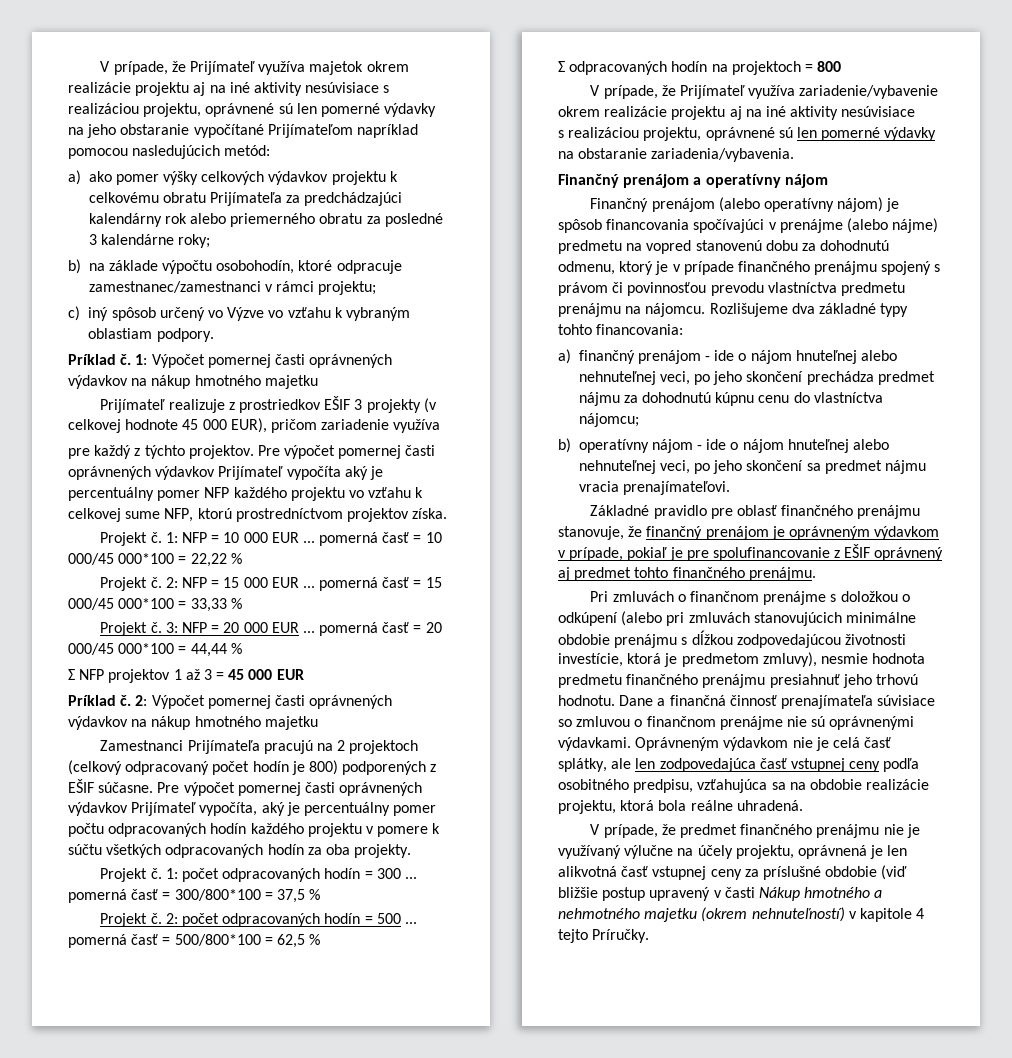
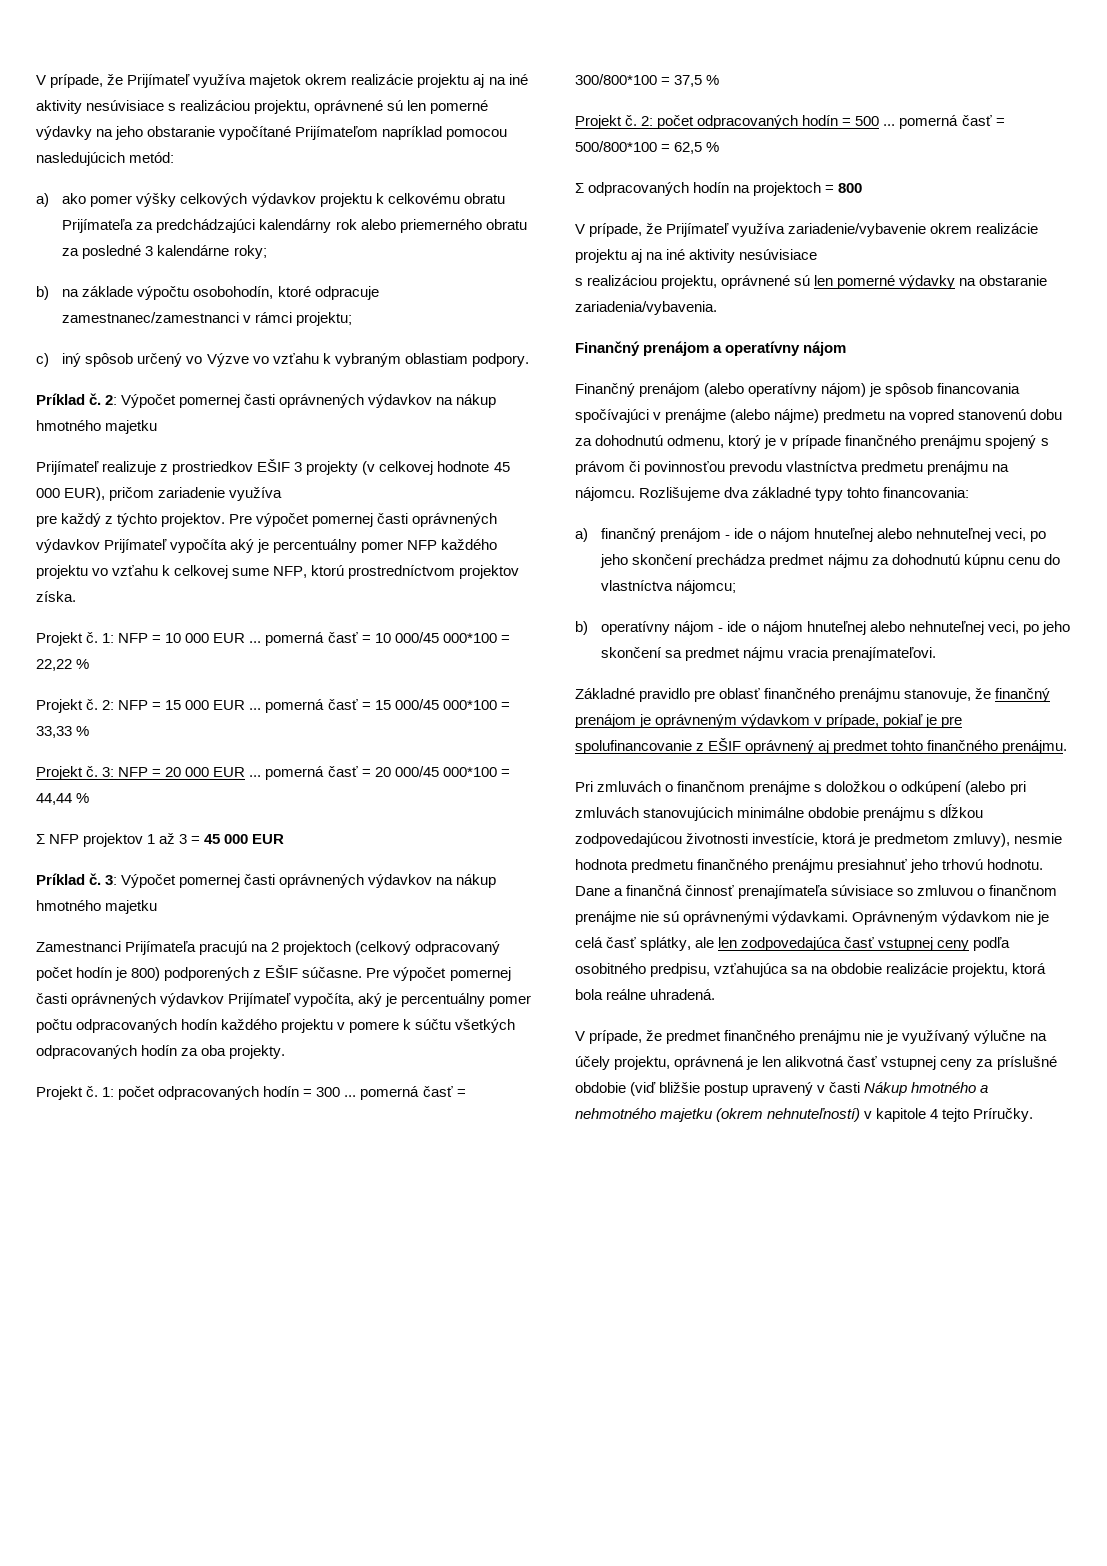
- 1: Výpočet pomernej časti oprávnených výdavkov na nákup hmotného majetku
+ 2: Výpočet pomernej časti oprávnených výdavkov na nákup hmotného majetku
- 2: Výpočet pomernej časti oprávnených výdavkov na nákup hmotného majetku
+ 3: Výpočet pomernej časti oprávnených výdavkov na nákup hmotného majetku

